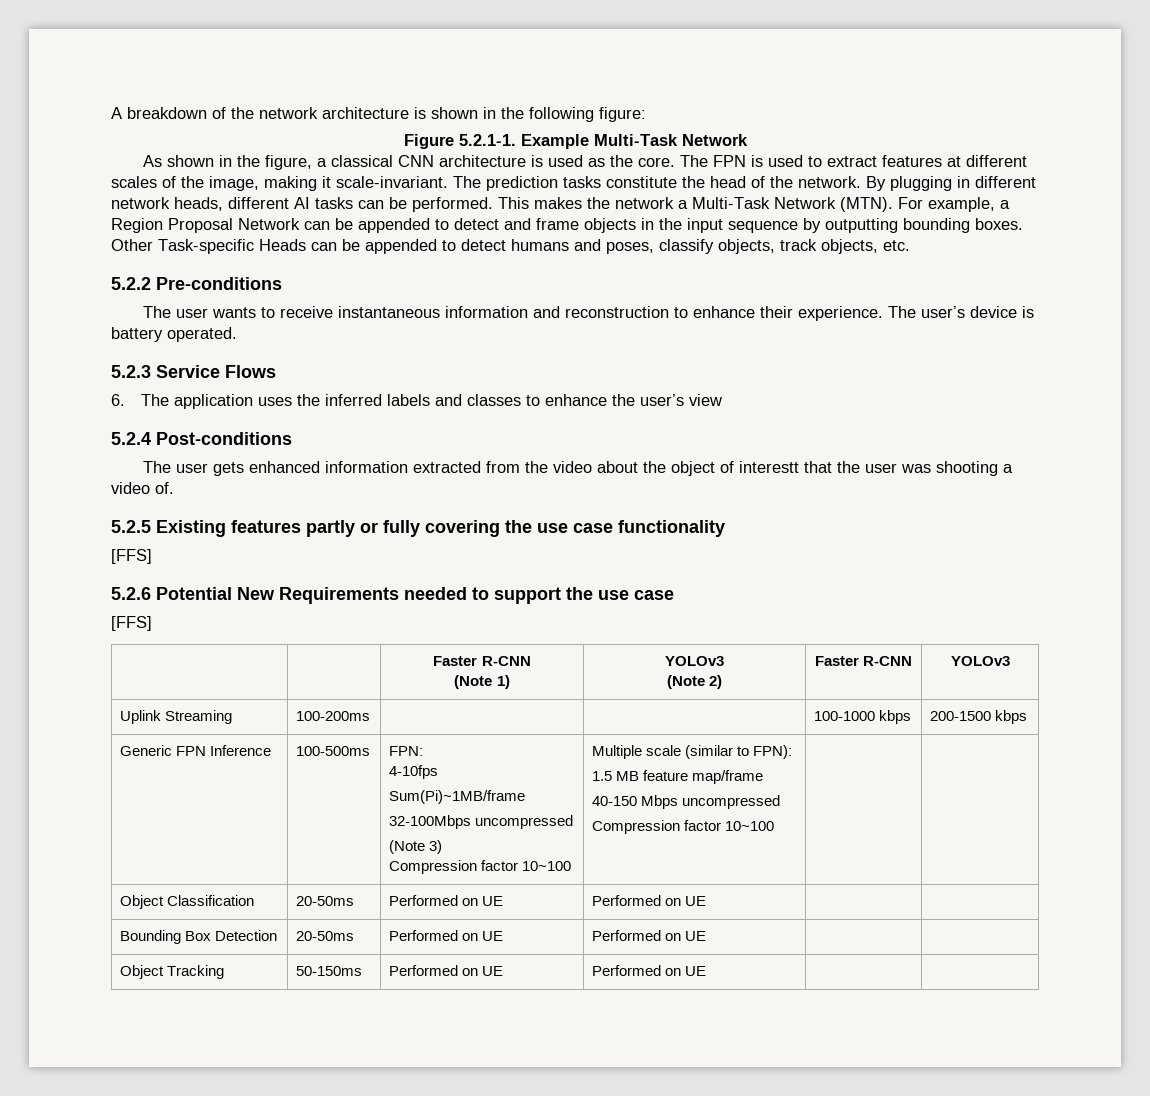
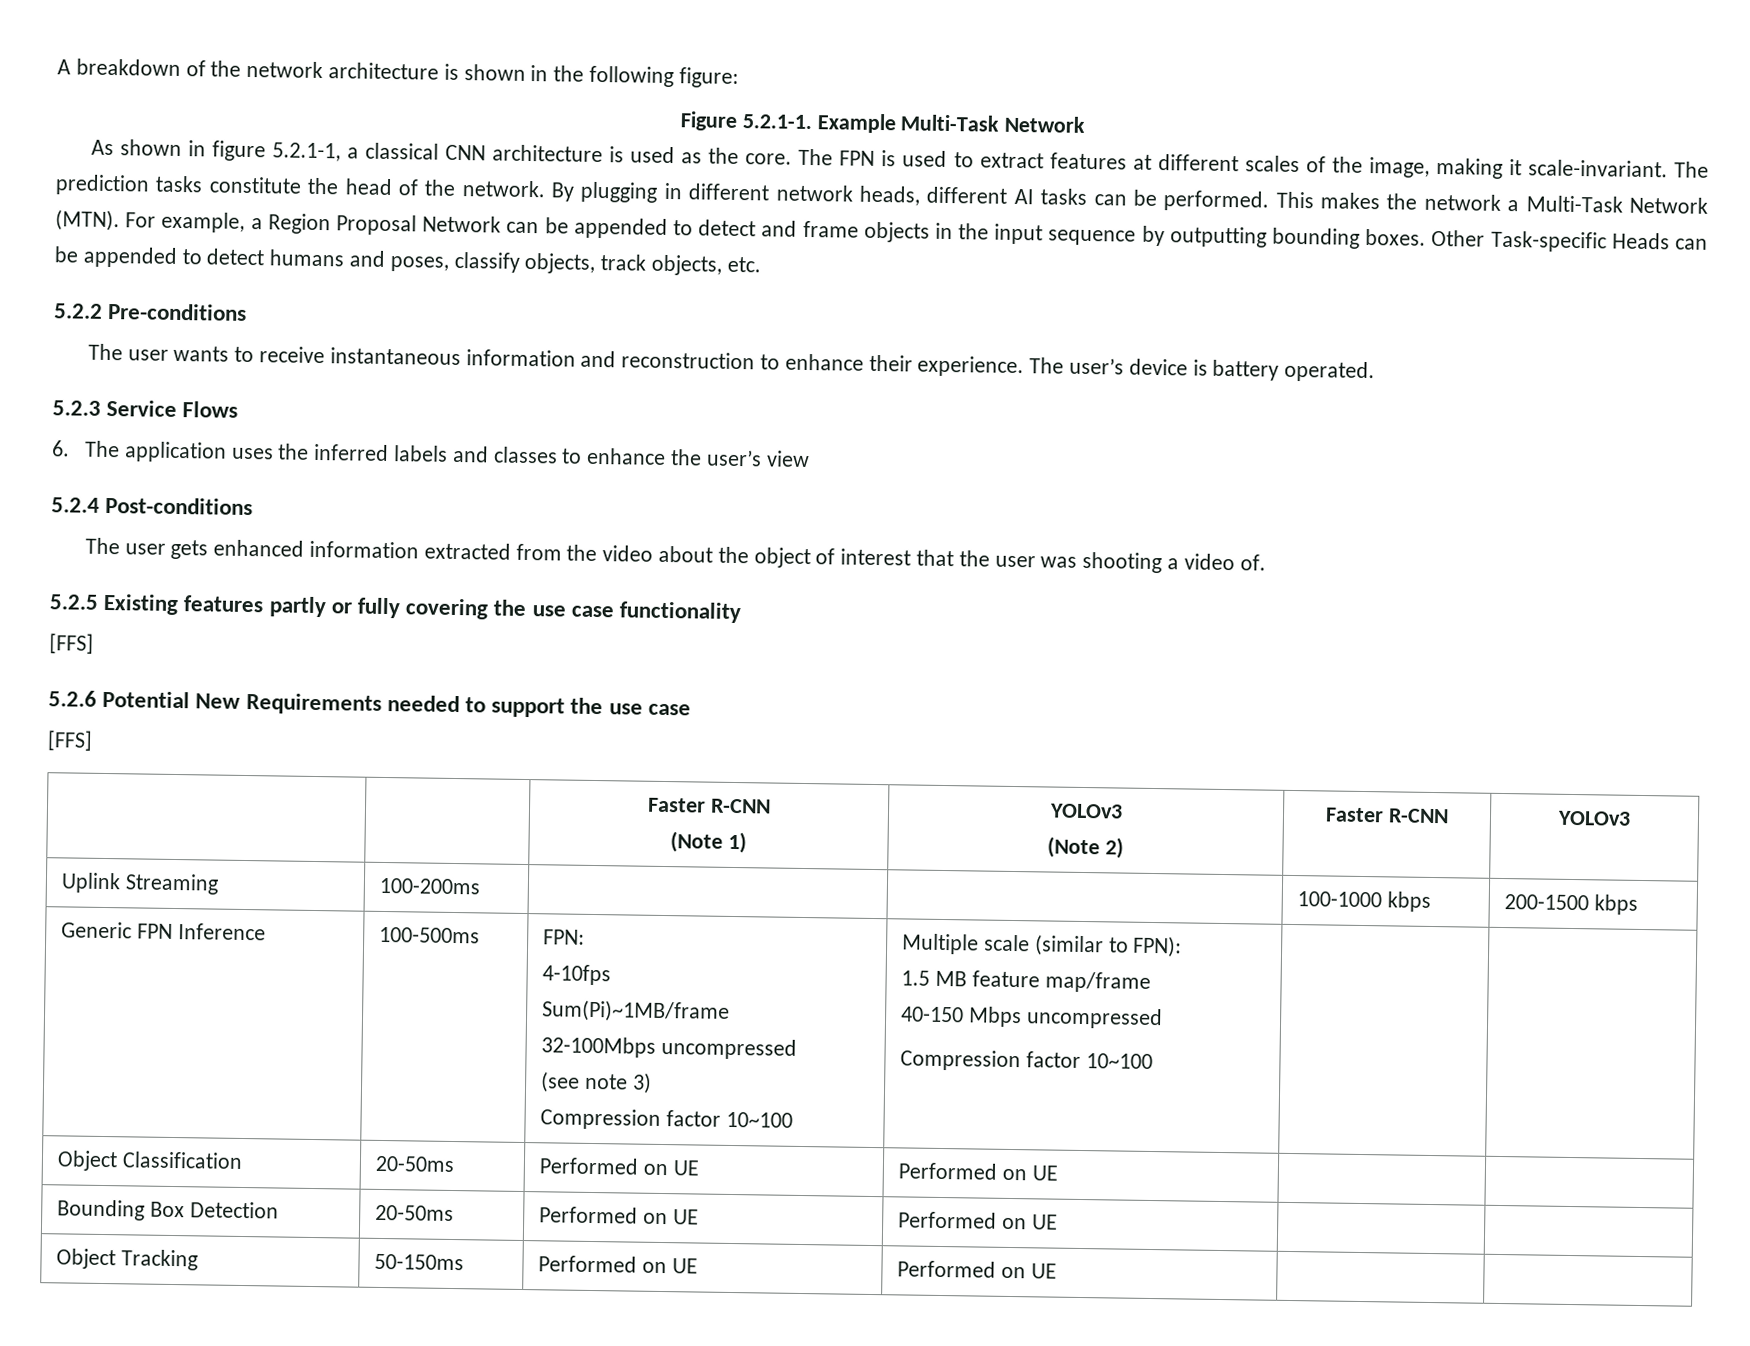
- As shown in the figure, a classical CNN architecture is used as the core.
+ As shown in figure 5.2.1-1, a classical CNN architecture is used as the core.
- The user gets enhanced information extracted from the video about the object of interestt that the user was shooting a video of.
+ The user gets enhanced information extracted from the video about the object of interest that the user was shooting a video of.
  Generic FPN Inference | 100-500ms | FPN:
  4-10fps
  Sum(Pi)~1MB/frame
  32-100Mbps uncompressed
- (Note 3)
+ (see note 3)

